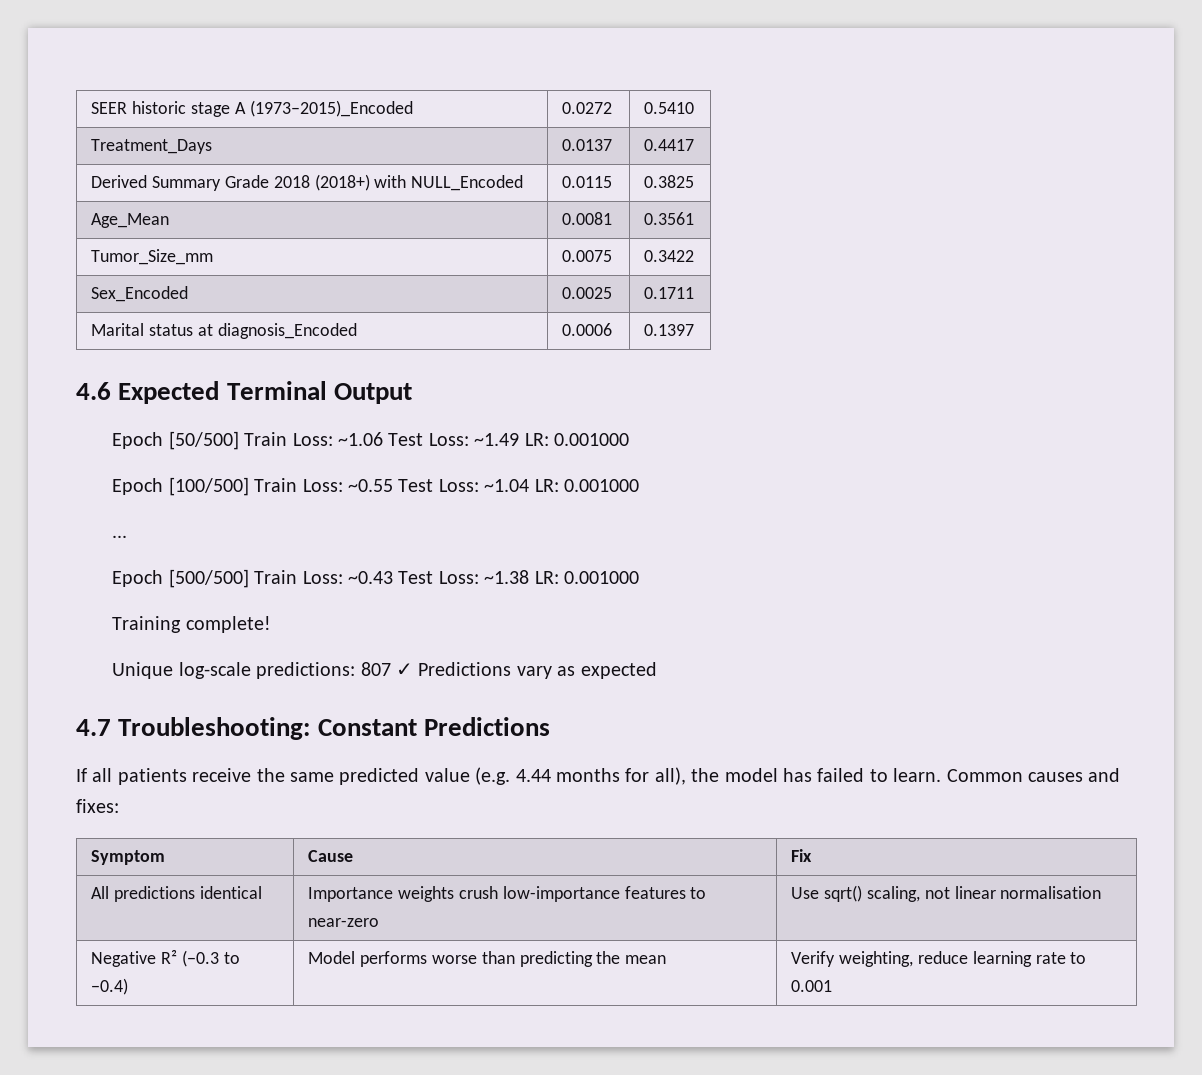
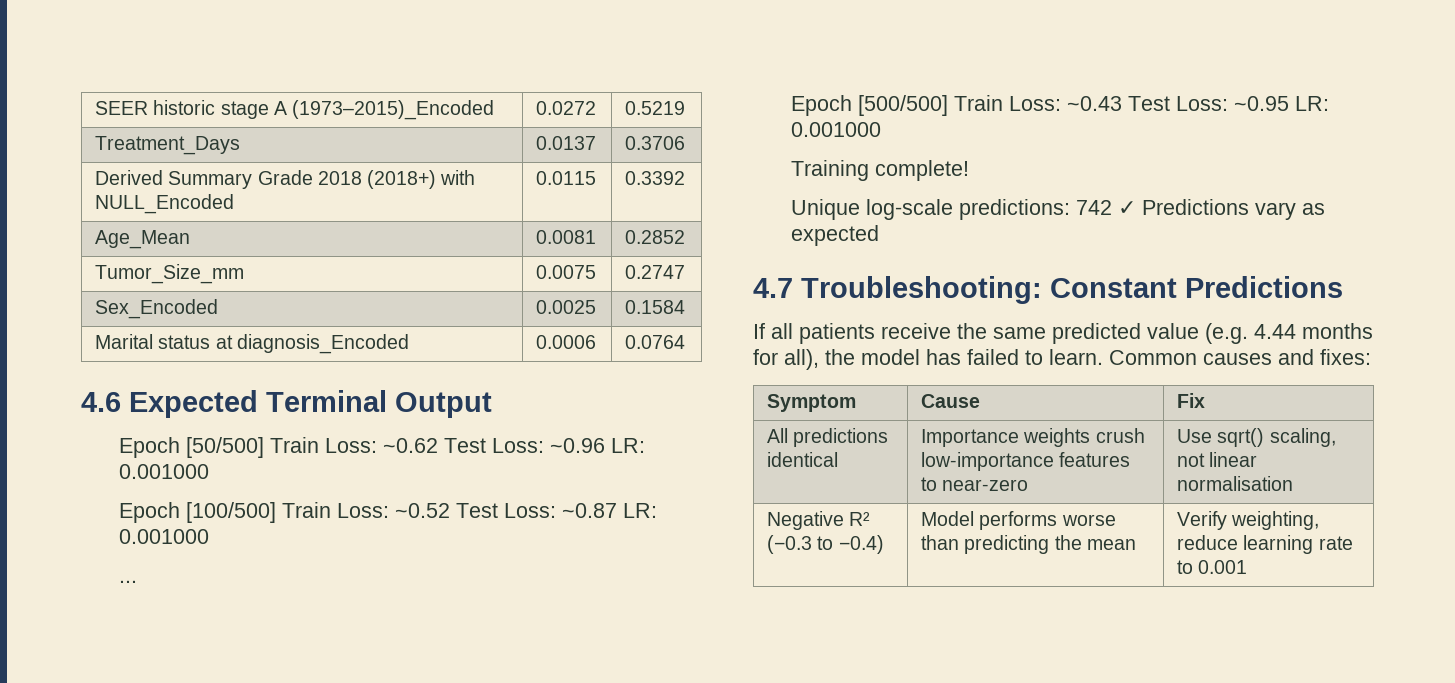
- SEER historic stage A (1973–2015)_Encoded | 0.0272 | 0.5410
+ SEER historic stage A (1973–2015)_Encoded | 0.0272 | 0.5219
- Treatment_Days | 0.0137 | 0.4417
+ Treatment_Days | 0.0137 | 0.3706
- Derived Summary Grade 2018 (2018+) with NULL_Encoded | 0.0115 | 0.3825
+ Derived Summary Grade 2018 (2018+) with NULL_Encoded | 0.0115 | 0.3392
- Age_Mean | 0.0081 | 0.3561
+ Age_Mean | 0.0081 | 0.2852
- Tumor_Size_mm | 0.0075 | 0.3422
+ Tumor_Size_mm | 0.0075 | 0.2747
- Sex_Encoded | 0.0025 | 0.1711
+ Sex_Encoded | 0.0025 | 0.1584
- Marital status at diagnosis_Encoded | 0.0006 | 0.1397
+ Marital status at diagnosis_Encoded | 0.0006 | 0.0764
- Epoch [50/500] Train Loss: ~1.06 Test Loss: ~1.49 LR: 0.001000
+ Epoch [50/500] Train Loss: ~0.62 Test Loss: ~0.96 LR: 0.001000
- Epoch [100/500] Train Loss: ~0.55 Test Loss: ~1.04 LR: 0.001000
+ Epoch [100/500] Train Loss: ~0.52 Test Loss: ~0.87 LR: 0.001000
- Epoch [500/500] Train Loss: ~0.43 Test Loss: ~1.38 LR: 0.001000
+ Epoch [500/500] Train Loss: ~0.43 Test Loss: ~0.95 LR: 0.001000
- Unique log-scale predictions: 807 ✓ Predictions vary as expected
+ Unique log-scale predictions: 742 ✓ Predictions vary as expected

